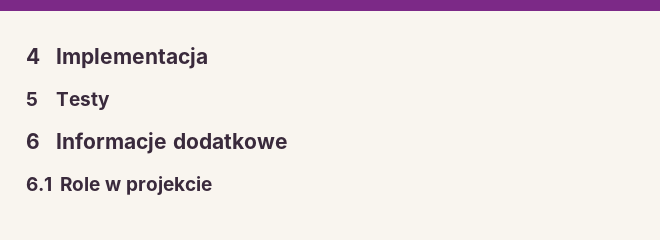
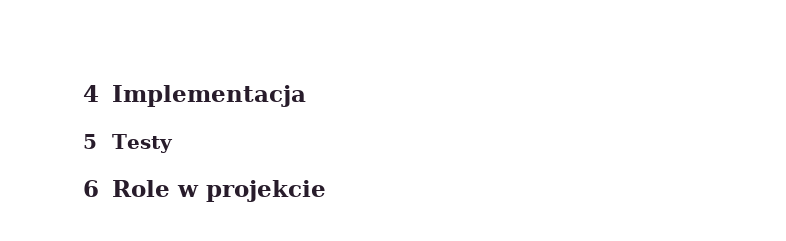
- 6 Informacje dodatkowe
- 6.1 Role w projekcie
+ 6 Role w projekcie

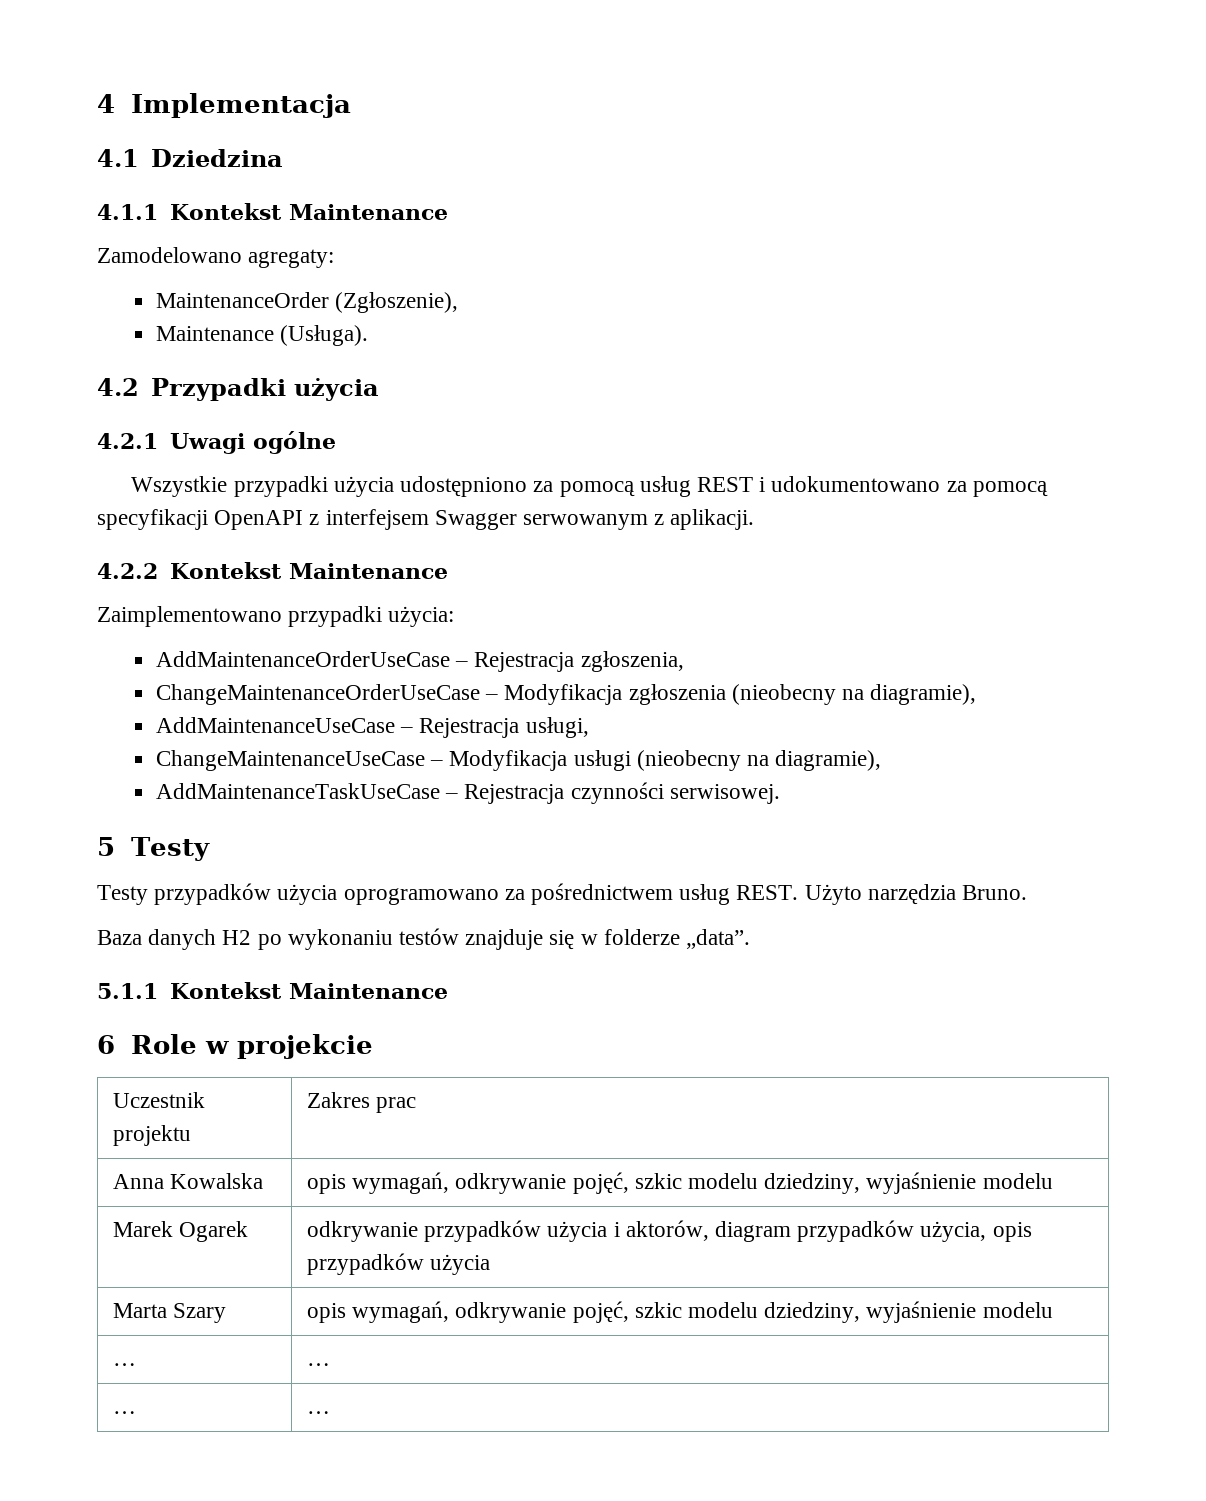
+ 4.1 Dziedzina
+ 4.1.1 Kontekst Maintenance
+ Zamodelowano agregaty:
+ MaintenanceOrder (Zgłoszenie),
+ Maintenance (Usługa).
+ 4.2 Przypadki użycia
+ 4.2.1 Uwagi ogólne
+ Wszystkie przypadki użycia udostępniono za pomocą usług REST i udokumentowano za pomocą specyfikacji OpenAPI z interfejsem Swagger serwowanym z aplikacji.
+ 4.2.2 Kontekst Maintenance
+ Zaimplementowano przypadki użycia:
+ AddMaintenanceOrderUseCase – Rejestracja zgłoszenia,
+ ChangeMaintenanceOrderUseCase – Modyfikacja zgłoszenia (nieobecny na diagramie),
+ AddMaintenanceUseCase – Rejestracja usługi,
+ ChangeMaintenanceUseCase – Modyfikacja usługi (nieobecny na diagramie),
+ AddMaintenanceTaskUseCase – Rejestracja czynności serwisowej.
  5 Testy
+ Testy przypadków użycia oprogramowano za pośrednictwem usług REST. Użyto narzędzia Bruno.
+ Baza danych H2 po wykonaniu testów znajduje się w folderze „data”.
+ 5.1.1 Kontekst Maintenance
  6 Role w projekcie
+ Uczestnik projektu | Zakres prac
+ Anna Kowalska | opis wymagań, odkrywanie pojęć, szkic modelu dziedziny, wyjaśnienie modelu
+ Marek Ogarek | odkrywanie przypadków użycia i aktorów, diagram przypadków użycia, opis przypadków użycia
+ Marta Szary | opis wymagań, odkrywanie pojęć, szkic modelu dziedziny, wyjaśnienie modelu
+ … | …
+ … | …

